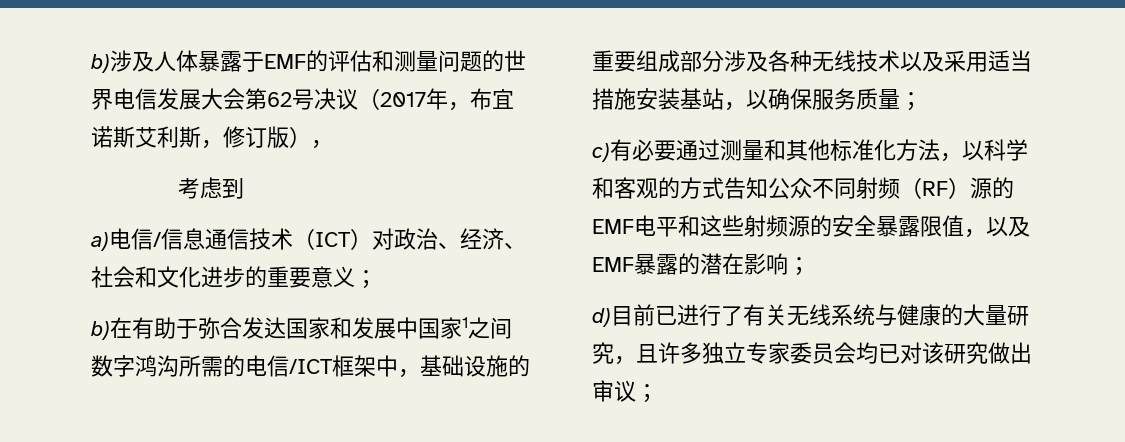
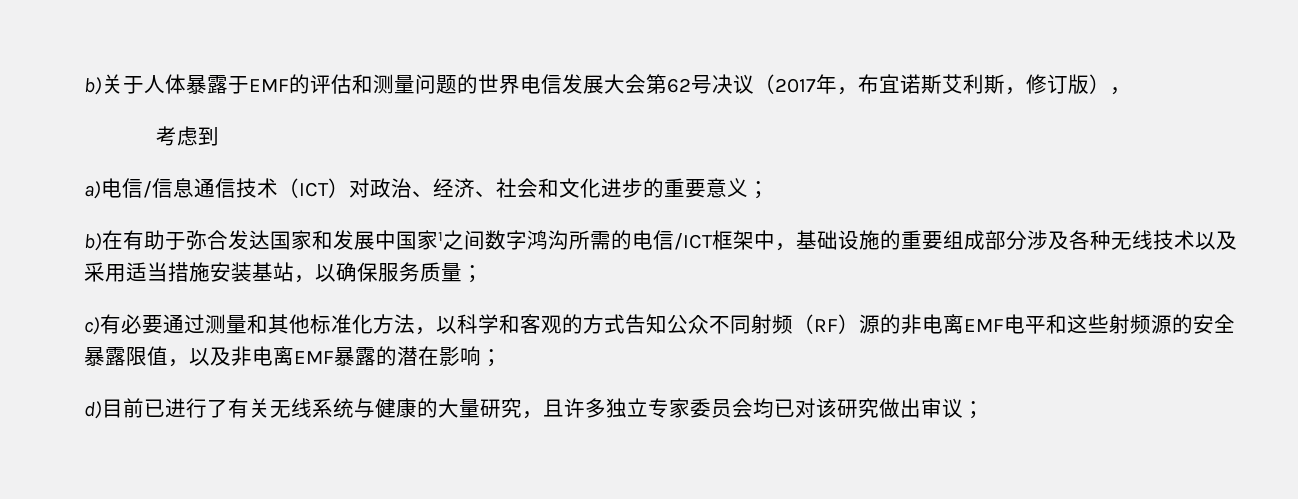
- b)涉及人体暴露于EMF的评估和测量问题的世界电信发展大会第62号决议（2017年，布宜诺斯艾利斯，修订版），
+ b)关于人体暴露于EMF的评估和测量问题的世界电信发展大会第62号决议（2017年，布宜诺斯艾利斯，修订版），
- c)有必要通过测量和其他标准化方法，以科学和客观的方式告知公众不同射频（RF）源的EMF电平和这些射频源的安全暴露限值，以及EMF暴露的潜在影响；
+ c)有必要通过测量和其他标准化方法，以科学和客观的方式告知公众不同射频（RF）源的非电离EMF电平和这些射频源的安全暴露限值，以及非电离EMF暴露的潜在影响；

